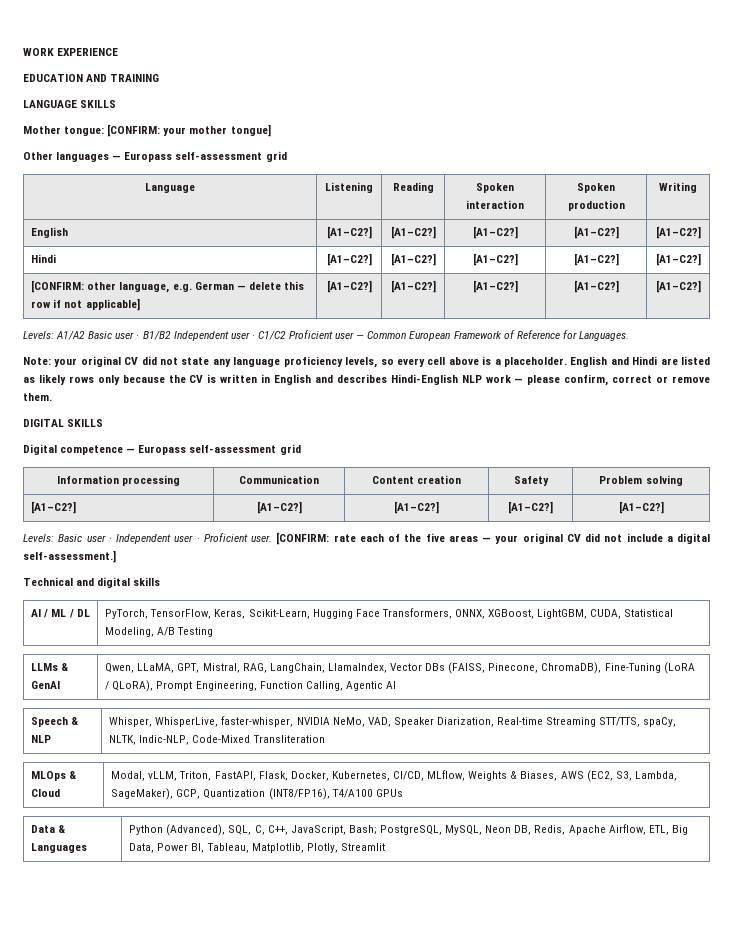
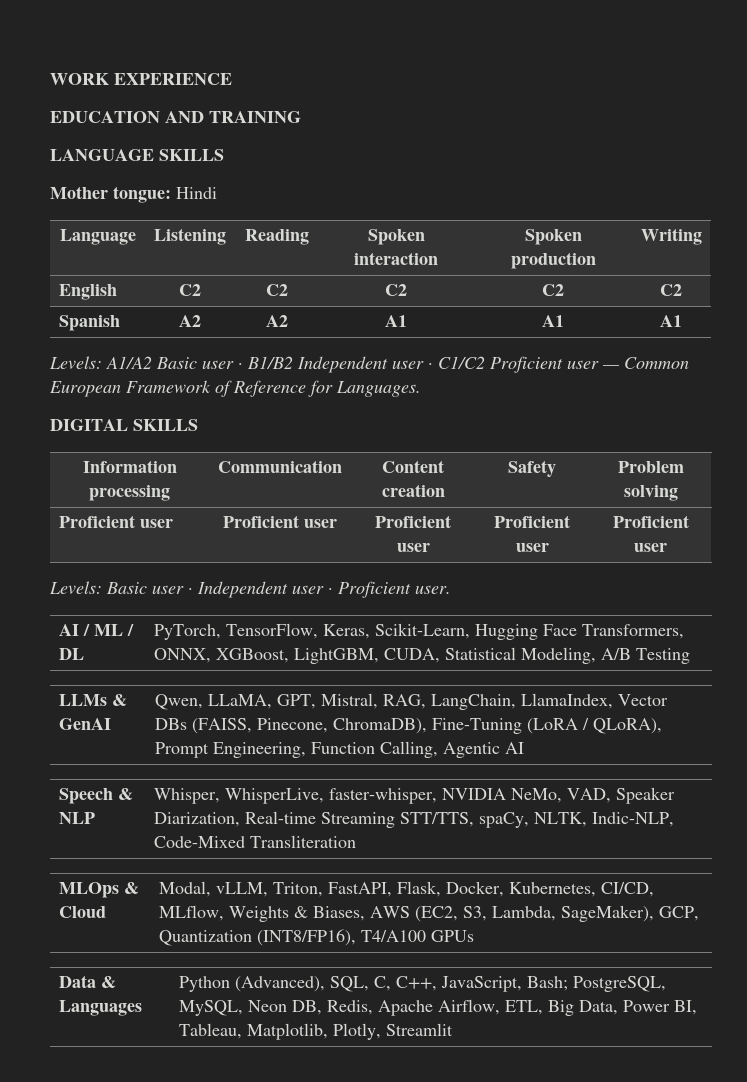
- Mother tongue: [CONFIRM: your mother tongue]
- Other languages — Europass self-assessment grid
+ Mother tongue: Hindi
- English | [A1–C2?] | [A1–C2?] | [A1–C2?] | [A1–C2?] | [A1–C2?]
- Hindi | [A1–C2?] | [A1–C2?] | [A1–C2?] | [A1–C2?] | [A1–C2?]
- [CONFIRM: other language, e.g. German — delete this row if not applicable] | [A1–C2?] | [A1–C2?] | [A1–C2?] | [A1–C2?] | [A1–C2?]
+ English | C2 | C2 | C2 | C2 | C2
+ Spanish | A2 | A2 | A1 | A1 | A1
- Note: your original CV did not state any language proficiency levels, so every cell above is a placeholder. English and Hindi are listed as likely rows only because the CV is written in English and describes Hindi-English NLP work — please confirm, correct or remove them.
  DIGITAL SKILLS
- Digital competence — Europass self-assessment grid
  Information processing | Communication | Content creation | Safety | Problem solving
- [A1–C2?] | [A1–C2?] | [A1–C2?] | [A1–C2?] | [A1–C2?]
+ Proficient user | Proficient user | Proficient user | Proficient user | Proficient user
- [CONFIRM: rate each of the five areas — your original CV did not include a digital self-assessment.]
- Technical and digital skills

